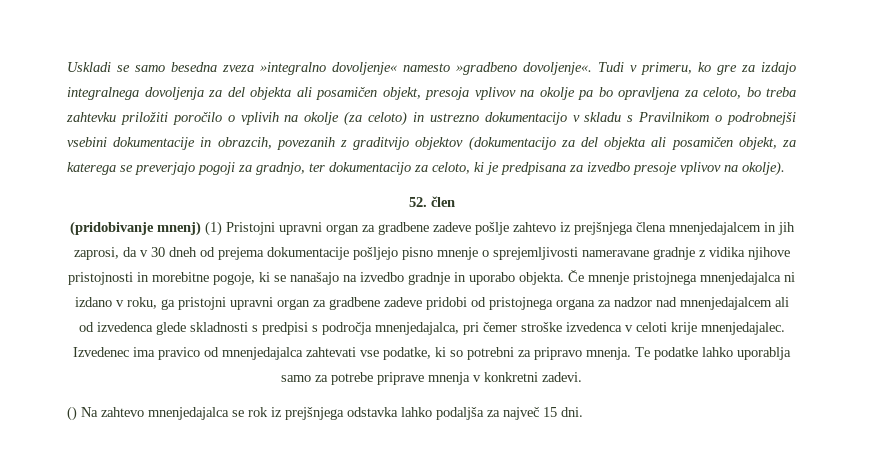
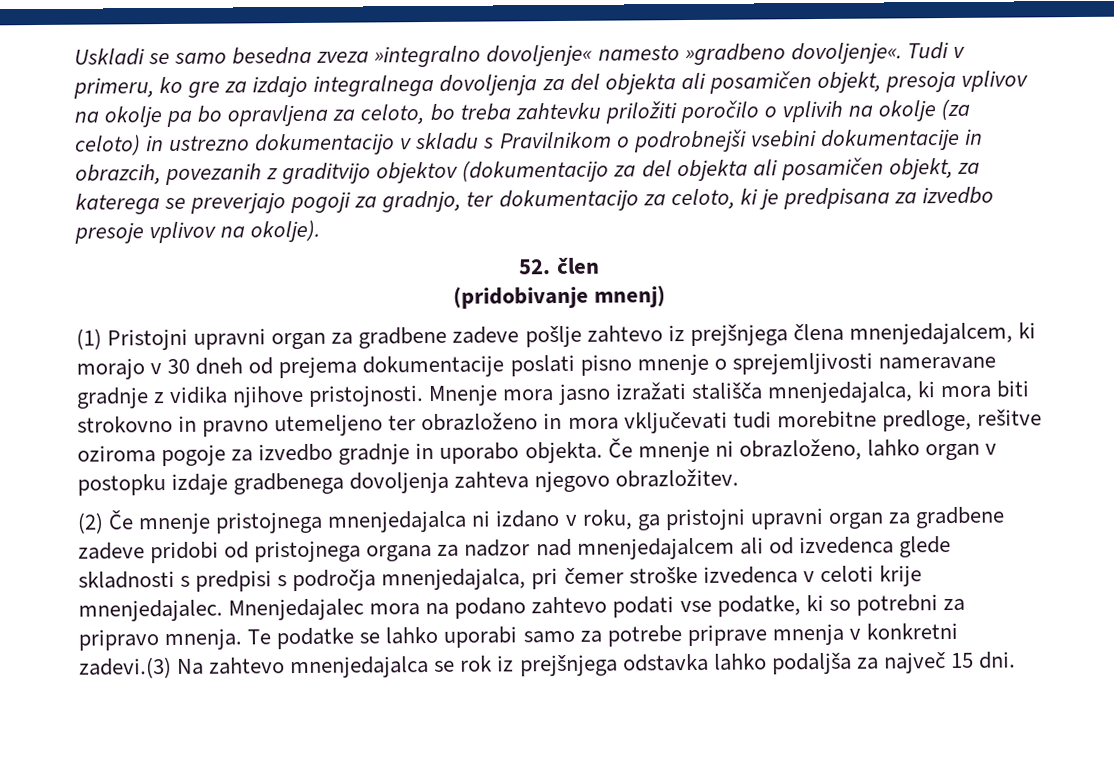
- (pridobivanje mnenj) (1) Pristojni upravni organ za gradbene zadeve pošlje zahtevo iz prejšnjega člena mnenjedajalcem in jih zaprosi, da v 30 dneh od prejema dokumentacije pošljejo pisno mnenje o sprejemljivosti nameravane gradnje z vidika njihove pristojnosti in morebitne pogoje, ki se nanašajo na izvedbo gradnje in uporabo objekta.
+ (pridobivanje mnenj)
+ (1) Pristojni upravni organ za gradbene zadeve pošlje zahtevo iz prejšnjega člena mnenjedajalcem, ki morajo v 30 dneh od prejema dokumentacije poslati pisno mnenje o sprejemljivosti nameravane gradnje z vidika njihove pristojnosti. Mnenje mora jasno izražati stališča mnenjedajalca, ki mora biti strokovno in pravno utemeljeno ter obrazloženo in mora vključevati tudi morebitne predloge, rešitve oziroma pogoje za izvedbo gradnje in uporabo objekta.
- Če mnenje pristojnega mnenjedajalca ni izdano v roku, ga pristojni upravni organ za gradbene zadeve pridobi od pristojnega organa za nadzor nad mnenjedajalcem ali od izvedenca glede skladnosti s predpisi s področja mnenjedajalca, pri čemer stroške izvedenca v celoti krije mnenjedajalec.
+ Če mnenje ni obrazloženo, lahko organ v postopku izdaje gradbenega dovoljenja zahteva njegovo obrazložitev.
+ (2) Če mnenje pristojnega mnenjedajalca ni izdano v roku, ga pristojni upravni organ za gradbene zadeve pridobi od pristojnega organa za nadzor nad mnenjedajalcem ali od izvedenca glede skladnosti s predpisi s področja mnenjedajalca, pri čemer stroške izvedenca v celoti krije mnenjedajalec.
- Izvedenec ima pravico od mnenjedajalca zahtevati vse podatke, ki so potrebni za pripravo mnenja.
+ Mnenjedajalec mora na podano zahtevo podati vse podatke, ki so potrebni za pripravo mnenja.
- Te podatke lahko uporablja samo za potrebe priprave mnenja v konkretni zadevi.
- () Na zahtevo mnenjedajalca se rok iz prejšnjega odstavka lahko podaljša za največ 15 dni.
+ Te podatke se lahko uporabi samo za potrebe priprave mnenja v konkretni zadevi.(3) Na zahtevo mnenjedajalca se rok iz prejšnjega odstavka lahko podaljša za največ 15 dni.

